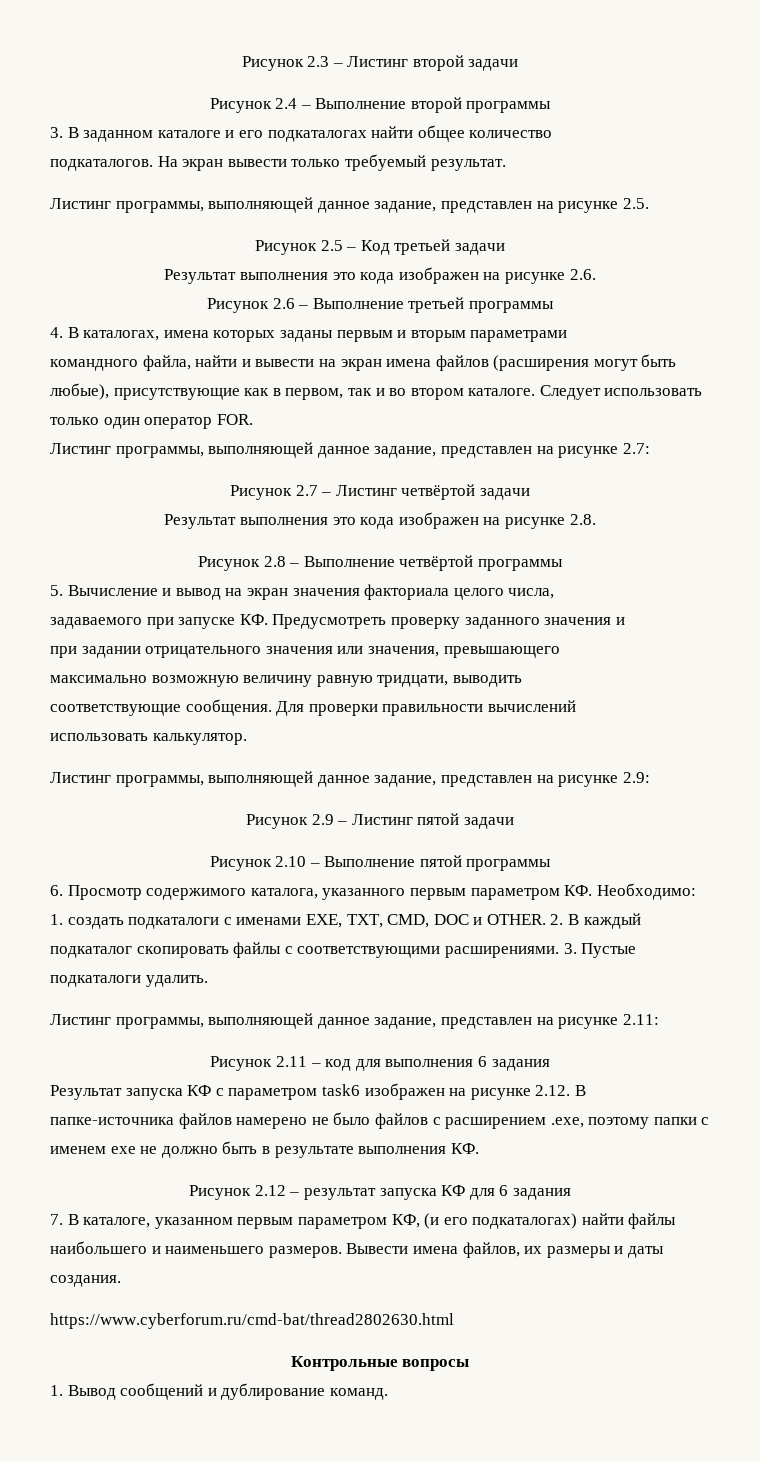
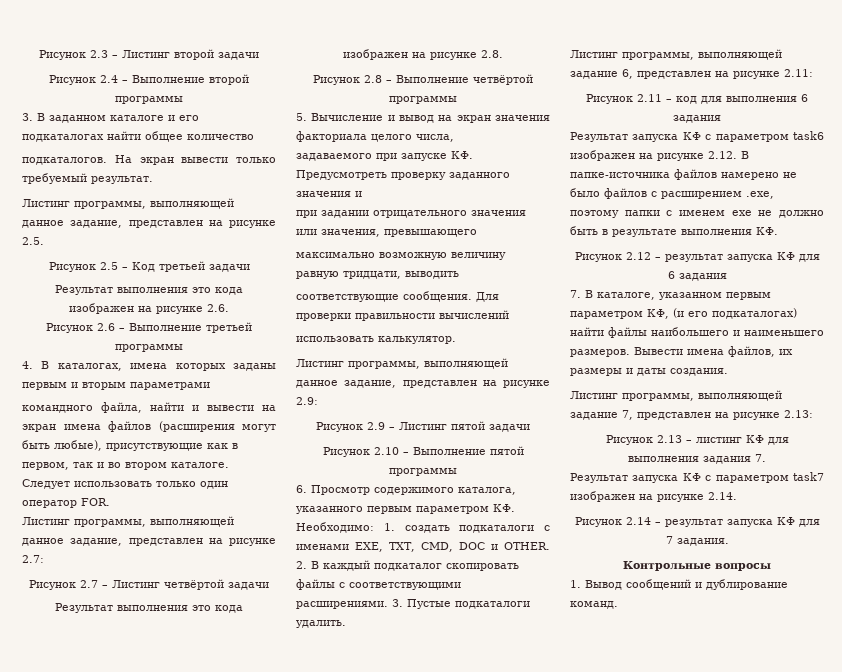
- Листинг программы, выполняющей данное задание, представлен на рисунке 2.11:
+ Листинг программы, выполняющей задание 6, представлен на рисунке 2.11:
- https://www.cyberforum.ru/cmd-bat/thread2802630.html
+ Листинг программы, выполняющей задание 7, представлен на рисунке 2.13:
+ Рисунок 2.13 – листинг КФ для выполнения задания 7.
+ Результат запуска КФ с параметром task7 изображен на рисунке 2.14.
+ Рисунок 2.14 – результат запуска КФ для 7 задания.

